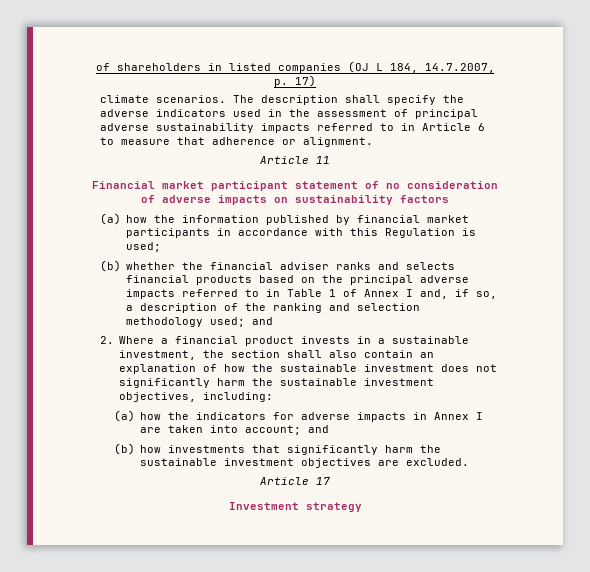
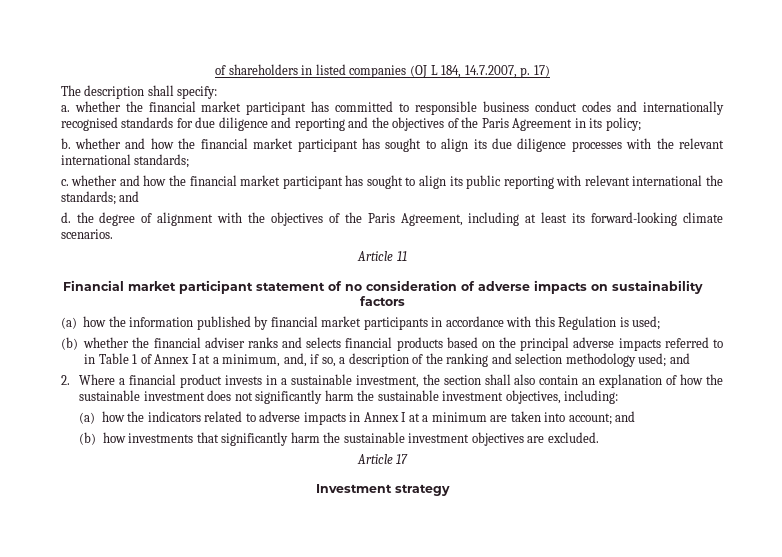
- climate scenarios. The description shall specify the adverse indicators used in the assessment of principal adverse sustainability impacts referred to in Article 6 to measure that adherence or alignment.
+ The description shall specify:
+ a. whether the financial market participant has committed to responsible business conduct codes and internationally recognised standards for due diligence and reporting and the objectives of the Paris Agreement in its policy;
+ b. whether and how the financial market participant has sought to align its due diligence processes with the relevant international standards;
+ c. whether and how the financial market participant has sought to align its public reporting with relevant international the standards; and
+ d. the degree of alignment with the objectives of the Paris Agreement, including at least its forward-looking climate scenarios.
- (b) whether the financial adviser ranks and selects financial products based on the principal adverse impacts referred to in Table 1 of Annex I and, if so, a description of the ranking and selection methodology used; and
+ (b) whether the financial adviser ranks and selects financial products based on the principal adverse impacts referred to in Table 1 of Annex I at a minimum, and, if so, a description of the ranking and selection methodology used; and
- (a) how the indicators for adverse impacts in Annex I are taken into account; and
+ (a) how the indicators related to adverse impacts in Annex I at a minimum are taken into account; and

